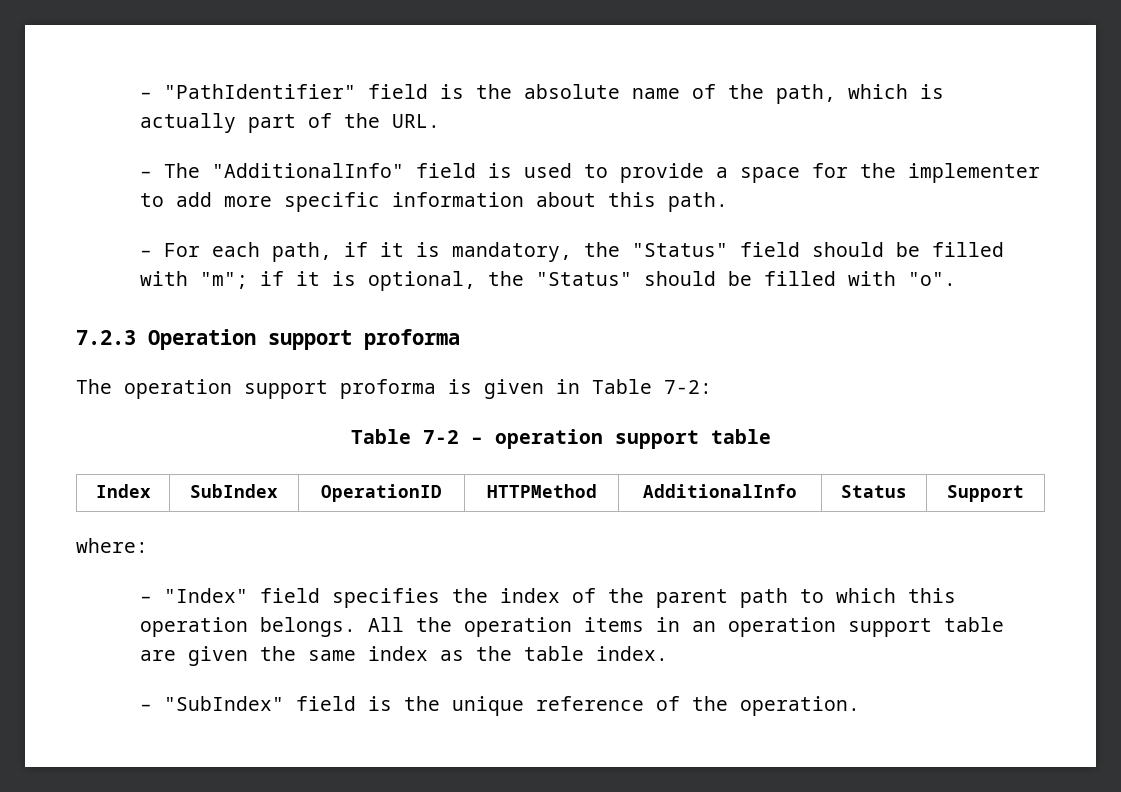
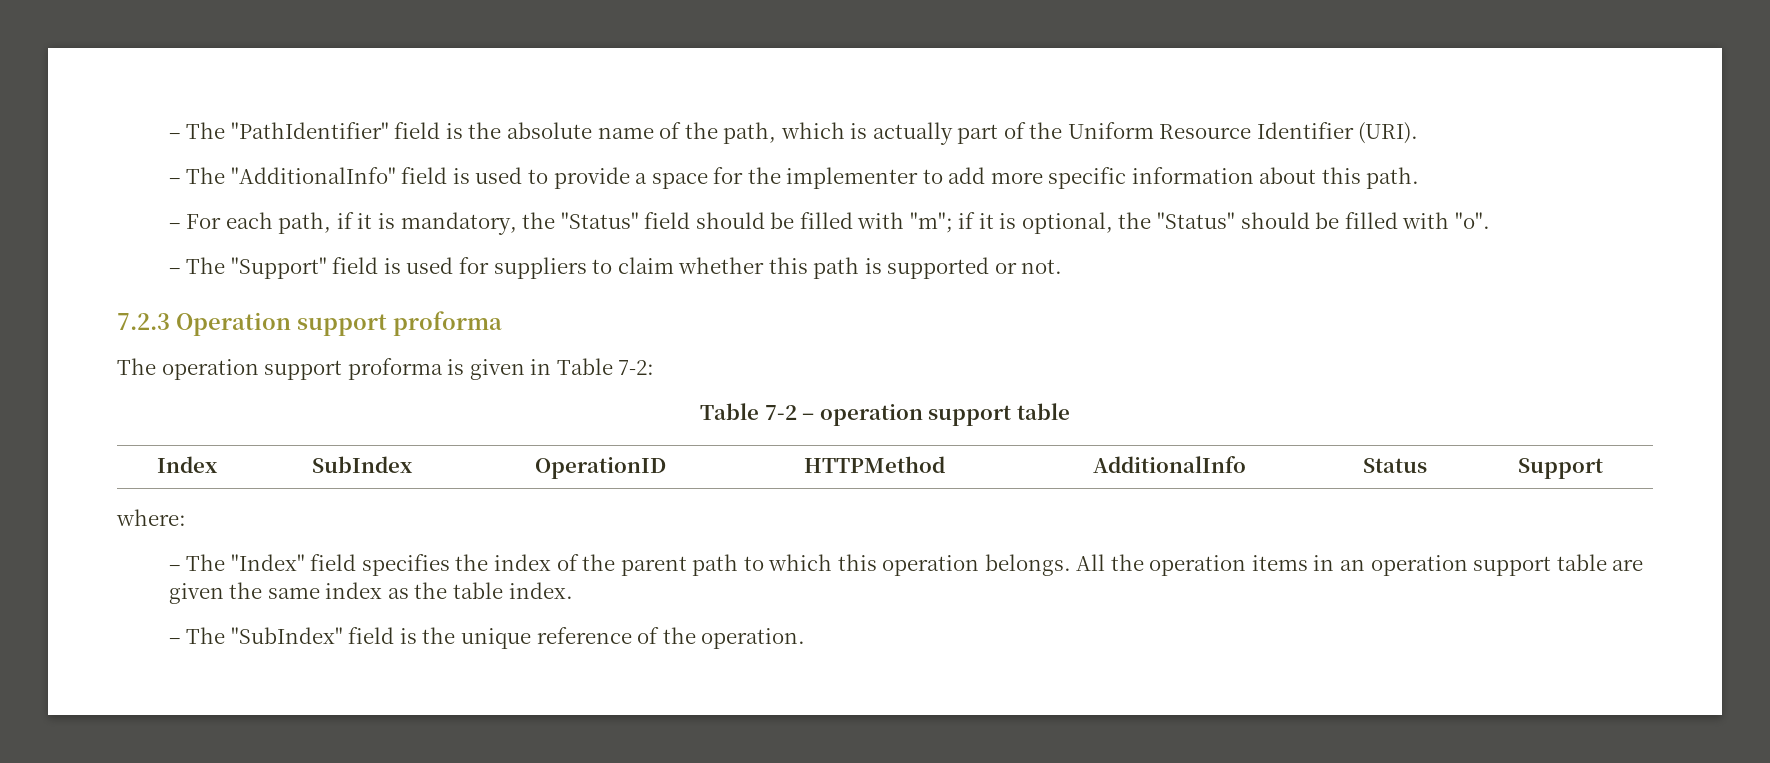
- – "PathIdentifier" field is the absolute name of the path, which is actually part of the URL.
+ – The "PathIdentifier" field is the absolute name of the path, which is actually part of the Uniform Resource Identifier (URI).
+ – The "Support" field is used for suppliers to claim whether this path is supported or not.
- – "Index" field specifies the index of the parent path to which this operation belongs.
+ – The "Index" field specifies the index of the parent path to which this operation belongs.
- – "SubIndex" field is the unique reference of the operation.
+ – The "SubIndex" field is the unique reference of the operation.

